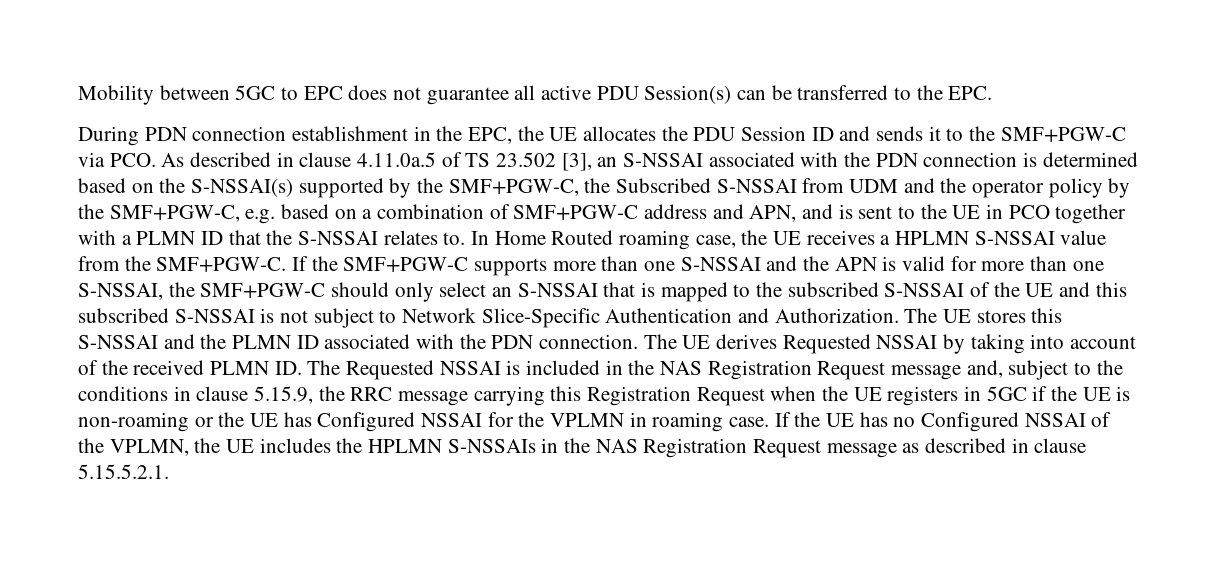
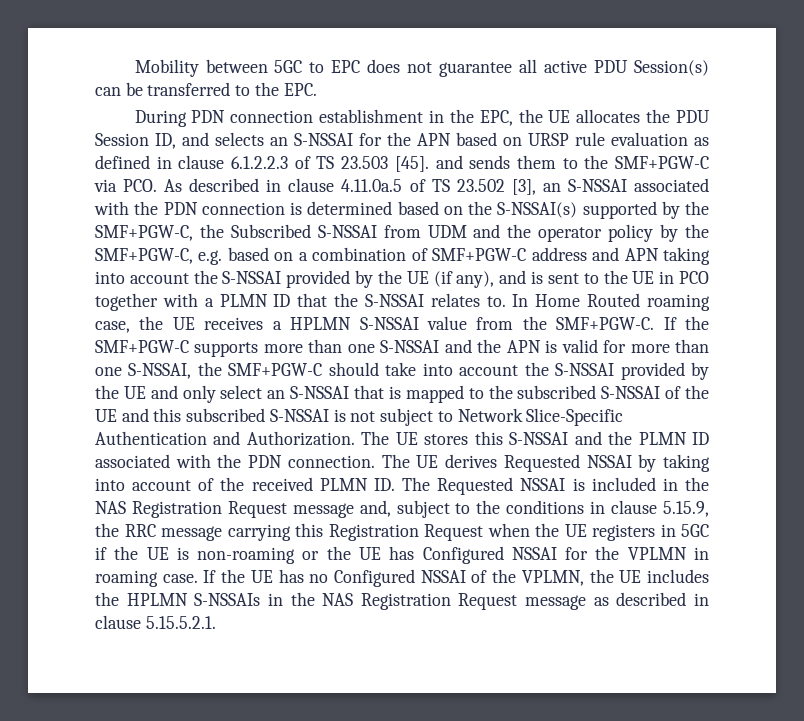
- During PDN connection establishment in the EPC, the UE allocates the PDU Session ID and sends it to the SMF+PGW-C via PCO. As described in clause 4.11.0a.5 of TS 23.502 [3], an S-NSSAI associated with the PDN connection is determined based on the S-NSSAI(s) supported by the SMF+PGW-C, the Subscribed S-NSSAI from UDM and the operator policy by the SMF+PGW-C, e.g. based on a combination of SMF+PGW-C address and APN, and is sent to the UE in PCO together with a PLMN ID that the S-NSSAI relates to.
+ During PDN connection establishment in the EPC, the UE allocates the PDU Session ID, and selects an S-NSSAI for the APN based on URSP rule evaluation as defined in clause 6.1.2.2.3 of TS 23.503 [45]. and sends them to the SMF+PGW-C via PCO. As described in clause 4.11.0a.5 of TS 23.502 [3], an S-NSSAI associated with the PDN connection is determined based on the S-NSSAI(s) supported by the SMF+PGW-C, the Subscribed S-NSSAI from UDM and the operator policy by the SMF+PGW-C, e.g. based on a combination of SMF+PGW-C address and APN taking into account the S-NSSAI provided by the UE (if any), and is sent to the UE in PCO together with a PLMN ID that the S-NSSAI relates to.
- If the SMF+PGW-C supports more than one S-NSSAI and the APN is valid for more than one S-NSSAI, the SMF+PGW-C should only select an S-NSSAI that is mapped to the subscribed S-NSSAI of the UE and this subscribed S-NSSAI is not subject to Network Slice-Specific Authentication and Authorization.
+ If the SMF+PGW-C supports more than one S-NSSAI and the APN is valid for more than one S-NSSAI, the SMF+PGW-C should take into account the S-NSSAI provided by the UE and only select an S-NSSAI that is mapped to the subscribed S-NSSAI of the UE and this subscribed S-NSSAI is not subject to Network Slice-Specific Authentication and Authorization.

